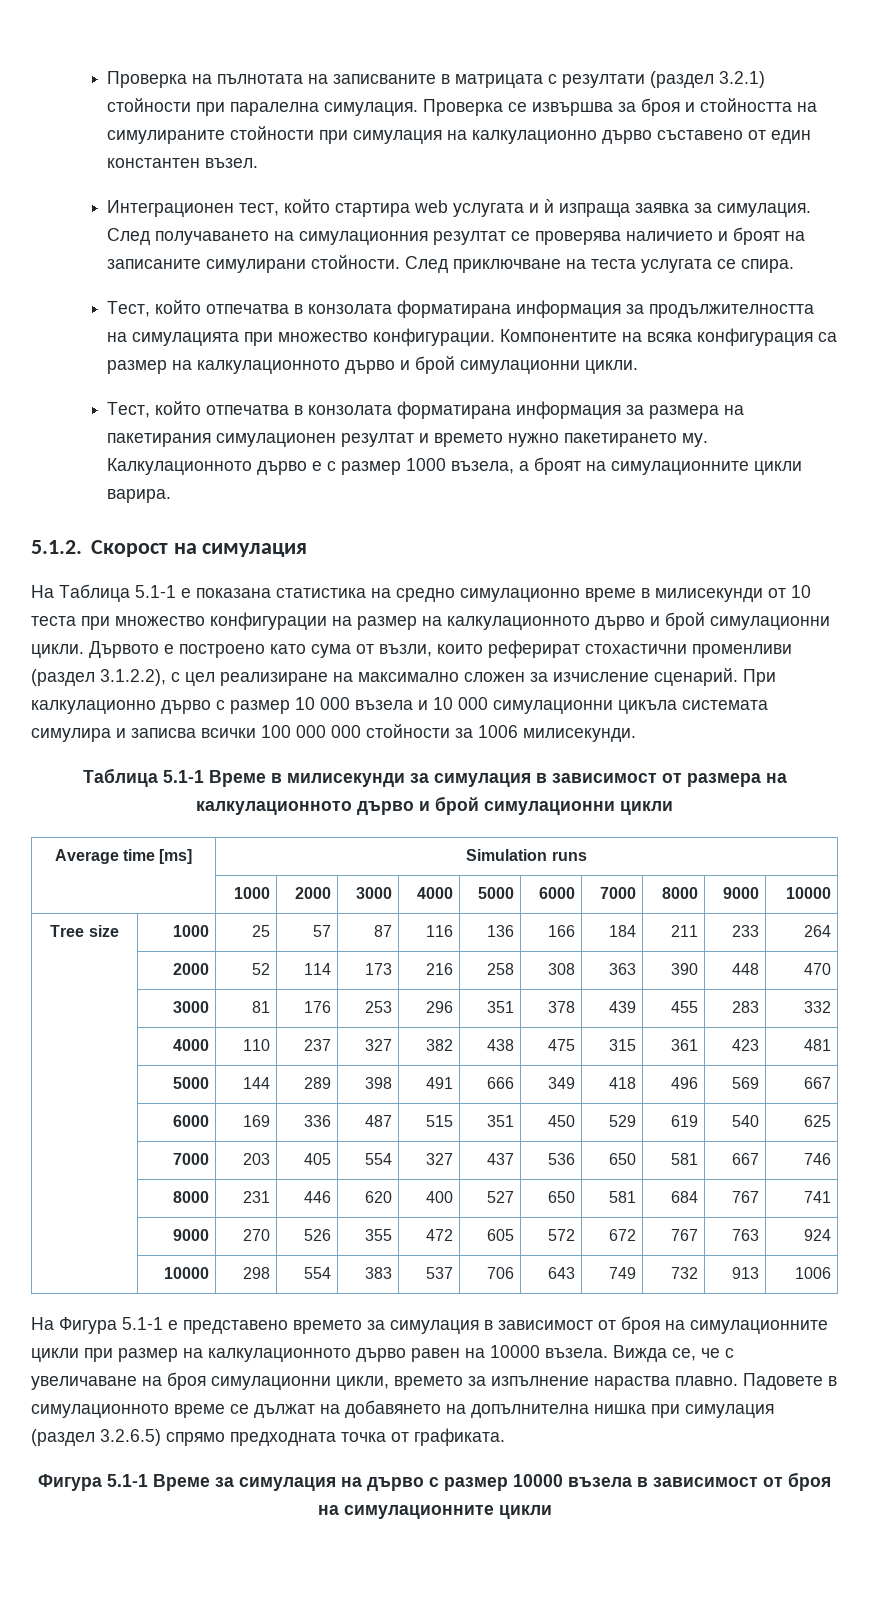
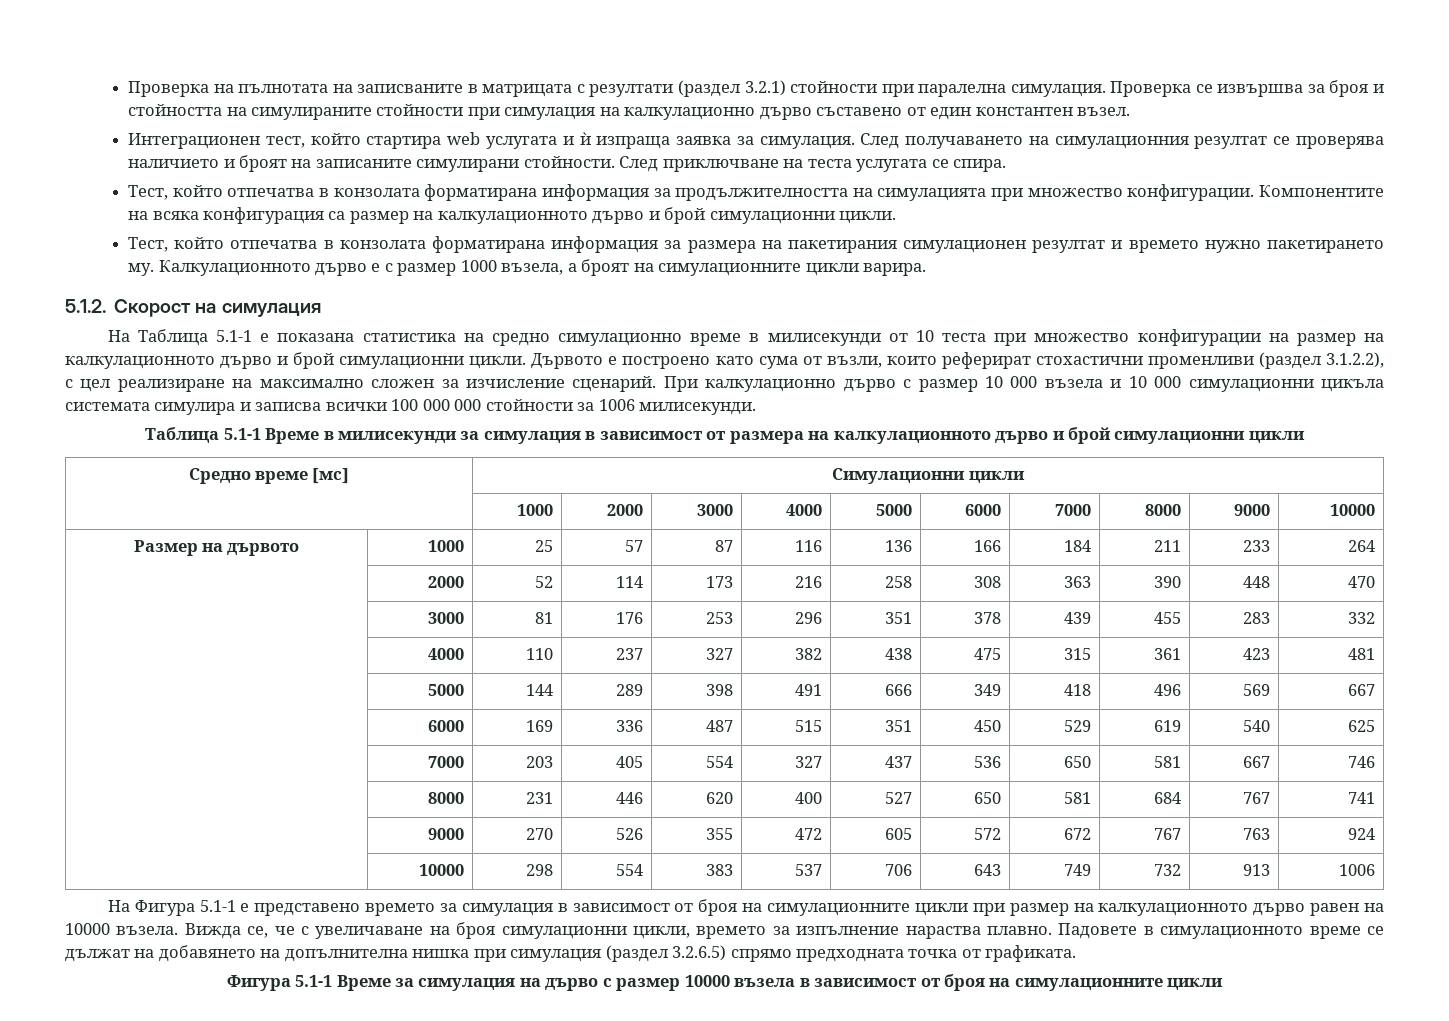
- Average time [ms] | Simulation runs
+ Средно време [мс] | Симулационни цикли
- Tree size | 1000 | 25 | 57 | 87 | 116 | 136 | 166 | 184 | 211 | 233 | 264
+ Размер на дървото | 1000 | 25 | 57 | 87 | 116 | 136 | 166 | 184 | 211 | 233 | 264

